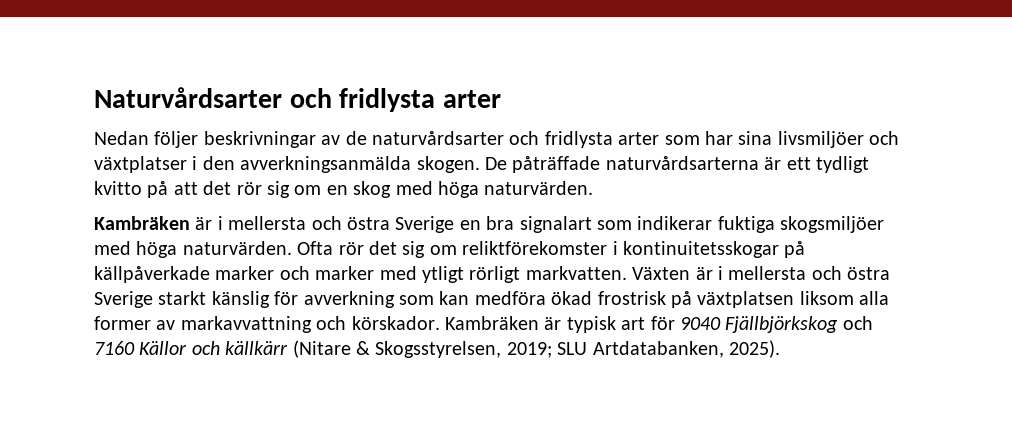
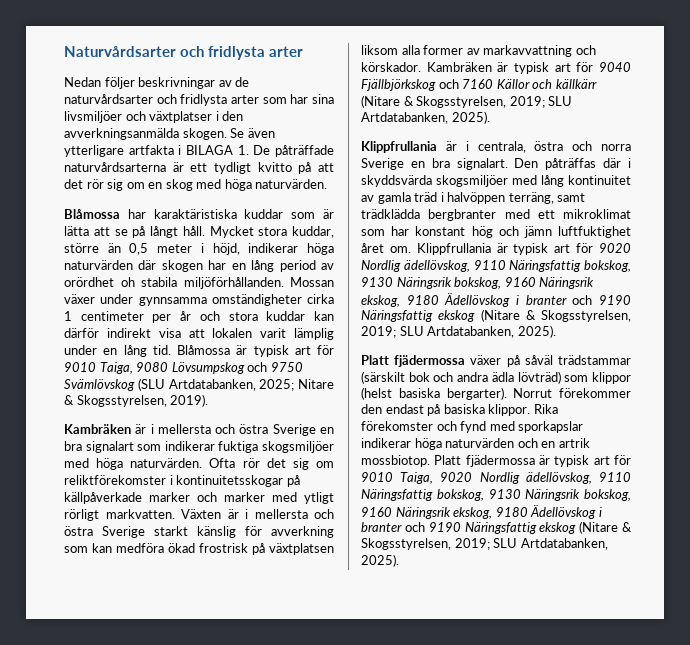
- De påträffade naturvårdsarterna är ett tydligt kvitto på att det rör sig om en skog med höga naturvärden.
+ Se även ytterligare artfakta i BILAGA 1. De påträffade naturvårdsarterna är ett tydligt kvitto på att det rör sig om en skog med höga naturvärden.
+ Blåmossa har karaktäristiska kuddar som är lätta att se på långt håll. Mycket stora kuddar, större än 0,5 meter i höjd, indikerar höga naturvärden där skogen har en lång period av orördhet oh stabila miljöförhållanden. Mossan växer under gynnsamma omständigheter cirka 1 centimeter per år och stora kuddar kan därför indirekt visa att lokalen varit lämplig under en lång tid. Blåmossa är typisk art för 9010 Taiga, 9080 Lövsumpskog och 9750 Svämlövskog (SLU Artdatabanken, 2025; Nitare & Skogsstyrelsen, 2019).
+ Klippfrullania är i centrala, östra och norra Sverige en bra signalart. Den påträffas där i skyddsvärda skogsmiljöer med lång kontinuitet av gamla träd i halvöppen terräng, samt trädklädda bergbranter med ett mikroklimat som har konstant hög och jämn luftfuktighet året om. Klippfrullania är typisk art för 9020 Nordlig ädellövskog, 9110 Näringsfattig bokskog, 9130 Näringsrik bokskog, 9160 Näringsrik ekskog, 9180 Ädellövskog i branter och 9190 Näringsfattig ekskog (Nitare & Skogsstyrelsen, 2019; SLU Artdatabanken, 2025).
+ Platt fjädermossa växer på såväl trädstammar (särskilt bok och andra ädla lövträd) som klippor (helst basiska bergarter). Norrut förekommer den endast på basiska klippor. Rika förekomster och fynd med sporkapslar indikerar höga naturvärden och en artrik mossbiotop. Platt fjädermossa är typisk art för 9010 Taiga, 9020 Nordlig ädellövskog, 9110 Näringsfattig bokskog, 9130 Näringsrik bokskog, 9160 Näringsrik ekskog, 9180 Ädellövskog i branter och 9190 Näringsfattig ekskog (Nitare & Skogsstyrelsen, 2019; SLU Artdatabanken, 2025).

